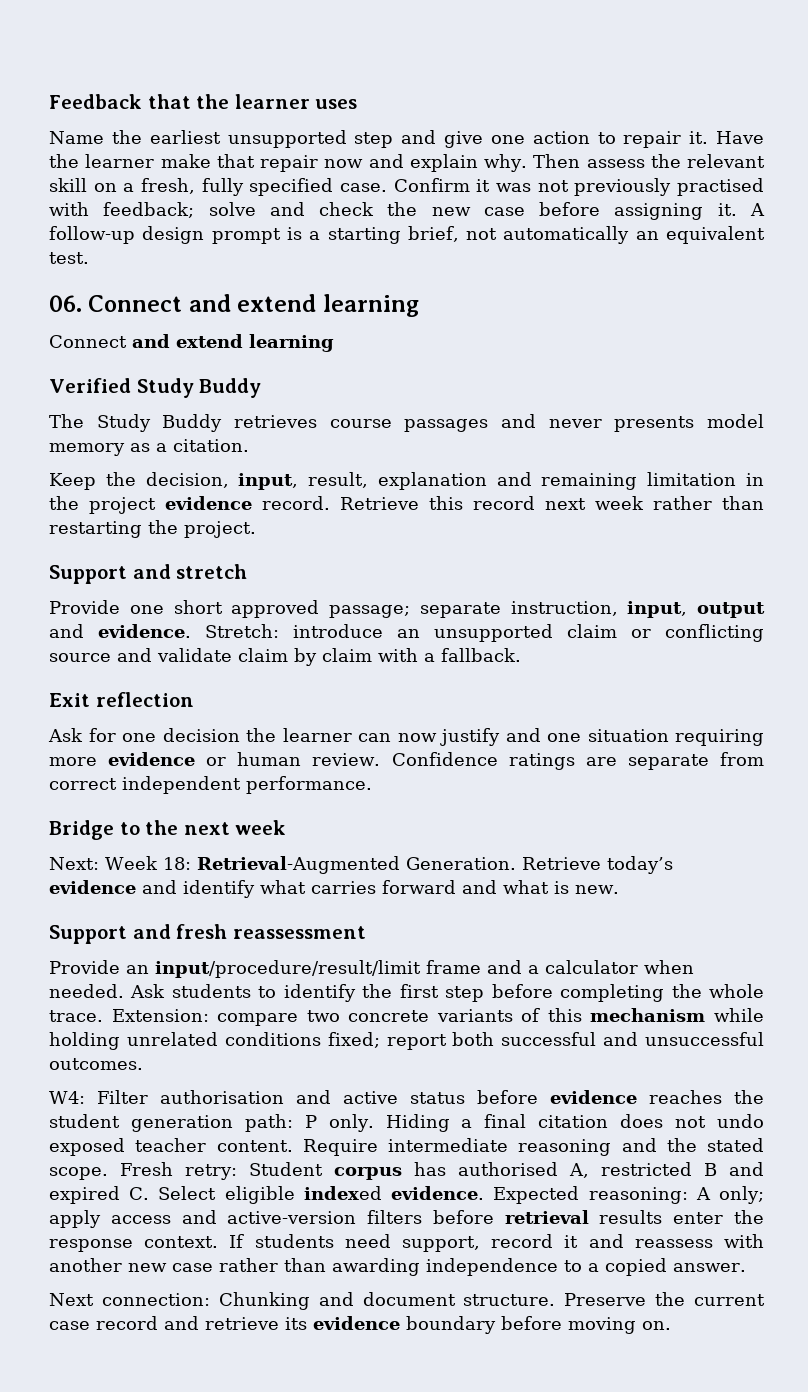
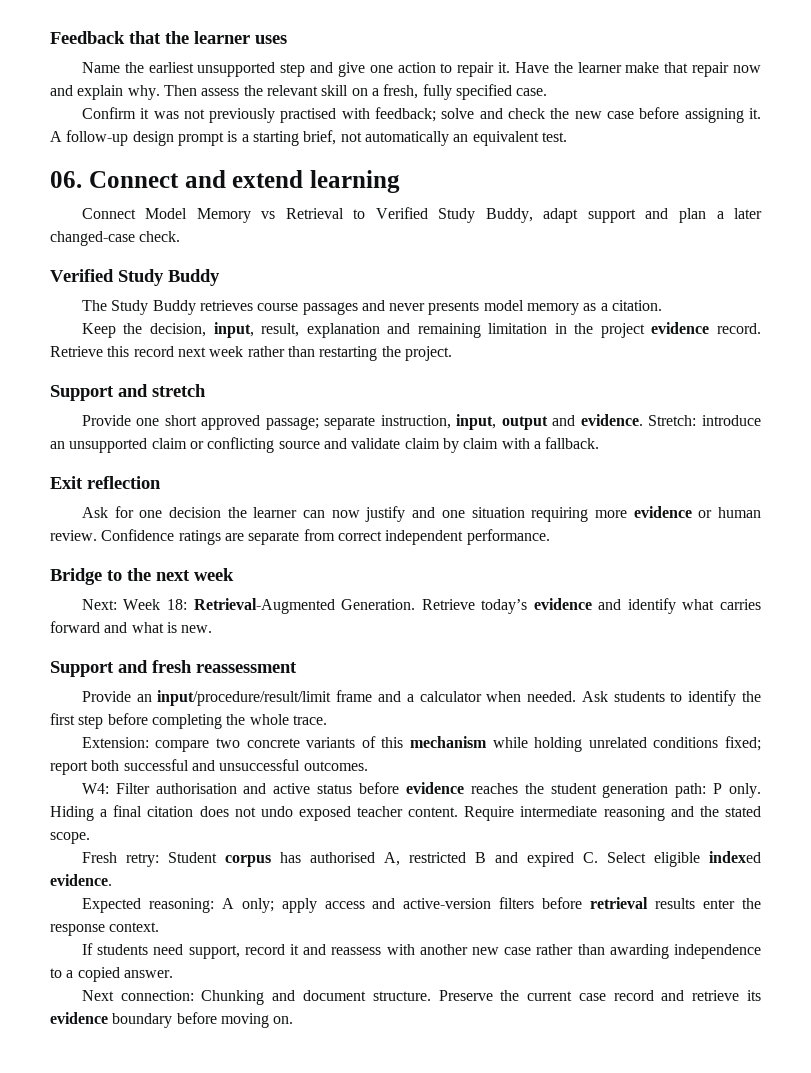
- Then assess the relevant skill on a fresh, fully specified case. Confirm it was not previously practised with feedback; solve and check the new case before assigning it.
+ Then assess the relevant skill on a fresh, fully specified case.
+ Confirm it was not previously practised with feedback; solve and check the new case before assigning it.
  06. Connect and extend learning
- Connect and extend learning
+ Connect Model Memory vs Retrieval to Verified Study Buddy, adapt support and plan a later changed-case check.
- Ask students to identify the first step before completing the whole trace. Extension: compare two concrete variants of this mechanism while holding unrelated conditions fixed; report both successful and unsuccessful outcomes.
+ Ask students to identify the first step before completing the whole trace.
+ Extension: compare two concrete variants of this mechanism while holding unrelated conditions fixed; report both successful and unsuccessful outcomes.
- Require intermediate reasoning and the stated scope. Fresh retry: Student corpus has authorised A, restricted B and expired C. Select eligible indexed evidence. Expected reasoning: A only; apply access and active-version filters before retrieval results enter the response context. If students need support, record it and reassess with another new case rather than awarding independence to a copied answer.
+ Require intermediate reasoning and the stated scope.
+ Fresh retry: Student corpus has authorised A, restricted B and expired C. Select eligible indexed evidence.
+ Expected reasoning: A only; apply access and active-version filters before retrieval results enter the response context.
+ If students need support, record it and reassess with another new case rather than awarding independence to a copied answer.

